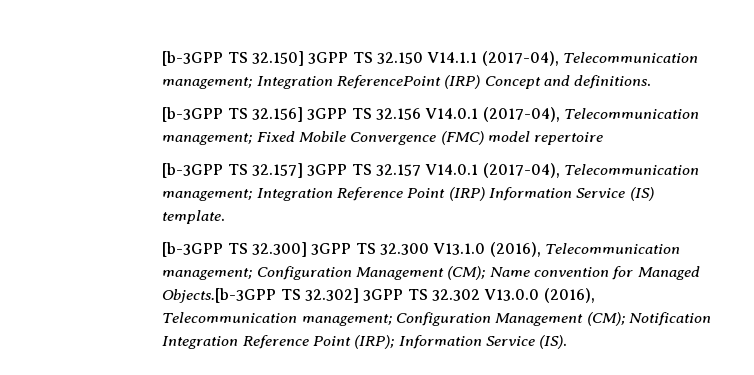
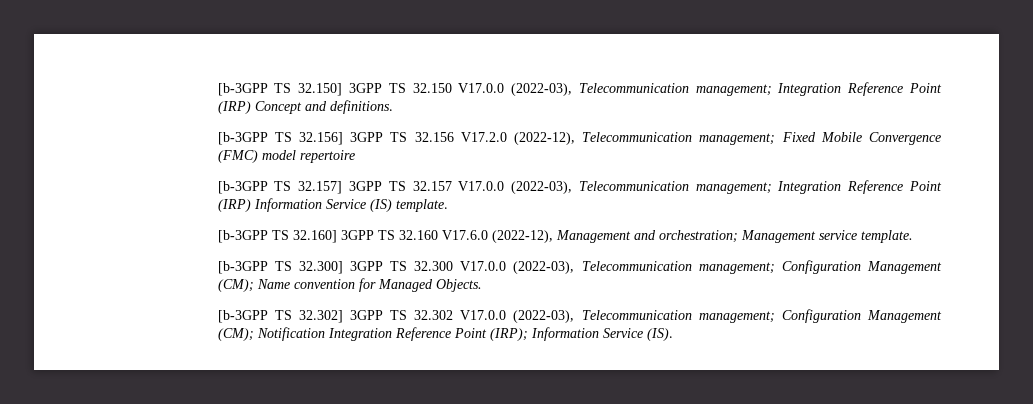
- [b-3GPP TS 32.150] 3GPP TS 32.150 V14.1.1 (2017-04), Telecommunication management; Integration ReferencePoint (IRP) Concept and definitions.
+ [b-3GPP TS 32.150] 3GPP TS 32.150 V17.0.0 (2022-03), Telecommunication management; Integration Reference Point (IRP) Concept and definitions.
- [b-3GPP TS 32.156] 3GPP TS 32.156 V14.0.1 (2017-04), Telecommunication management; Fixed Mobile Convergence (FMC) model repertoire
+ [b-3GPP TS 32.156] 3GPP TS 32.156 V17.2.0 (2022-12), Telecommunication management; Fixed Mobile Convergence (FMC) model repertoire
- [b-3GPP TS 32.157] 3GPP TS 32.157 V14.0.1 (2017-04), Telecommunication management; Integration Reference Point (IRP) Information Service (IS) template.
+ [b-3GPP TS 32.157] 3GPP TS 32.157 V17.0.0 (2022-03), Telecommunication management; Integration Reference Point (IRP) Information Service (IS) template.
+ [b-3GPP TS 32.160] 3GPP TS 32.160 V17.6.0 (2022-12), Management and orchestration; Management service template.
- [b-3GPP TS 32.300] 3GPP TS 32.300 V13.1.0 (2016), Telecommunication management; Configuration Management (CM); Name convention for Managed Objects.[b-3GPP TS 32.302] 3GPP TS 32.302 V13.0.0 (2016), Telecommunication management; Configuration Management (CM); Notification Integration Reference Point (IRP); Information Service (IS).
+ [b-3GPP TS 32.300] 3GPP TS 32.300 V17.0.0 (2022-03), Telecommunication management; Configuration Management (CM); Name convention for Managed Objects.
+ [b-3GPP TS 32.302] 3GPP TS 32.302 V17.0.0 (2022-03), Telecommunication management; Configuration Management (CM); Notification Integration Reference Point (IRP); Information Service (IS).

